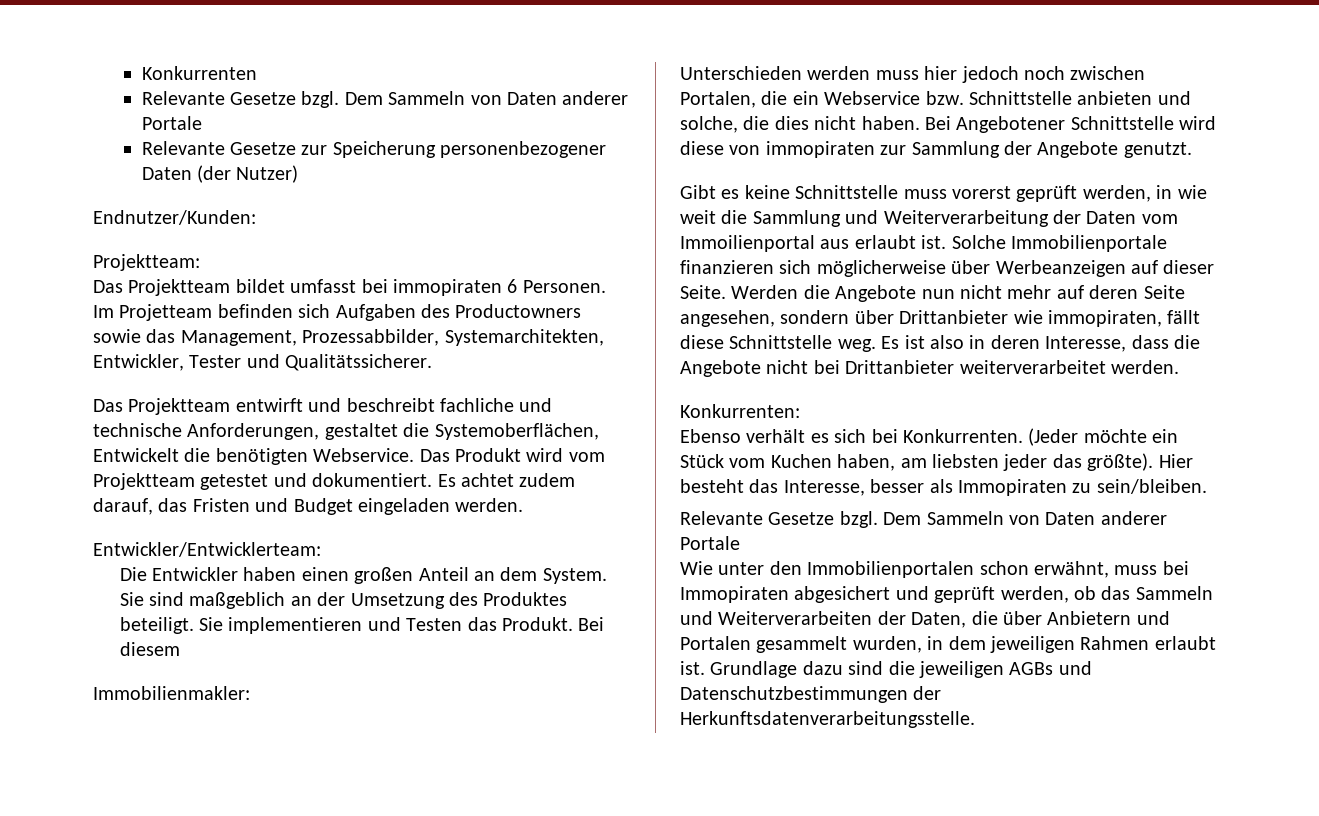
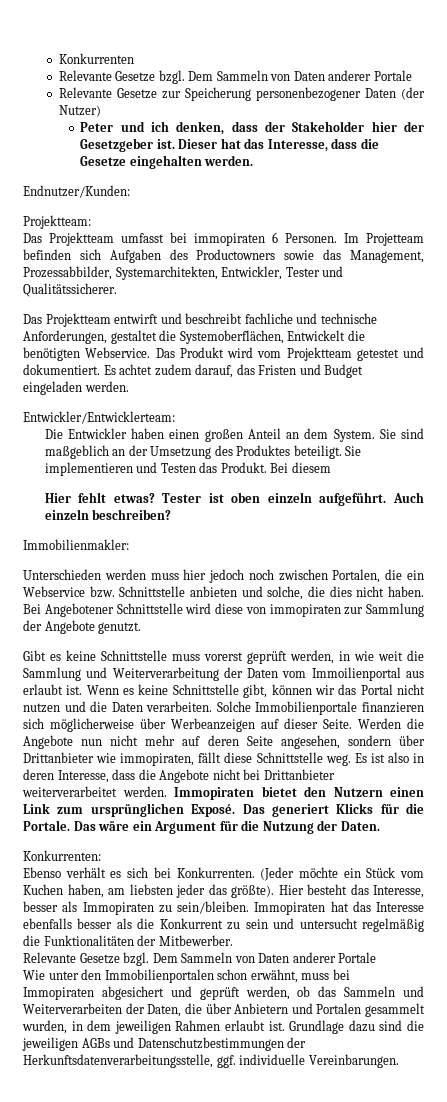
+ Peter und ich denken, dass der Stakeholder hier der Gesetzgeber ist. Dieser hat das Interesse, dass die Gesetze eingehalten werden.
- Das Projektteam bildet umfasst bei immopiraten 6 Personen.
+ Das Projektteam umfasst bei immopiraten 6 Personen.
+ Hier fehlt etwas? Tester ist oben einzeln aufgeführt. Auch einzeln beschreiben?
+ Wenn es keine Schnittstelle gibt, können wir das Portal nicht nutzen und die Daten verarbeiten.
+ Immopiraten bietet den Nutzern einen Link zum ursprünglichen Exposé. Das generiert Klicks für die Portale. Das wäre ein Argument für die Nutzung der Daten.
+ Immopiraten hat das Interesse ebenfalls besser als die Konkurrent zu sein und untersucht regelmäßig die Funktionalitäten der Mitbewerber.
- Grundlage dazu sind die jeweiligen AGBs und Datenschutzbestimmungen der Herkunftsdatenverarbeitungsstelle.
+ Grundlage dazu sind die jeweiligen AGBs und Datenschutzbestimmungen der Herkunftsdatenverarbeitungsstelle, ggf. individuelle Vereinbarungen.

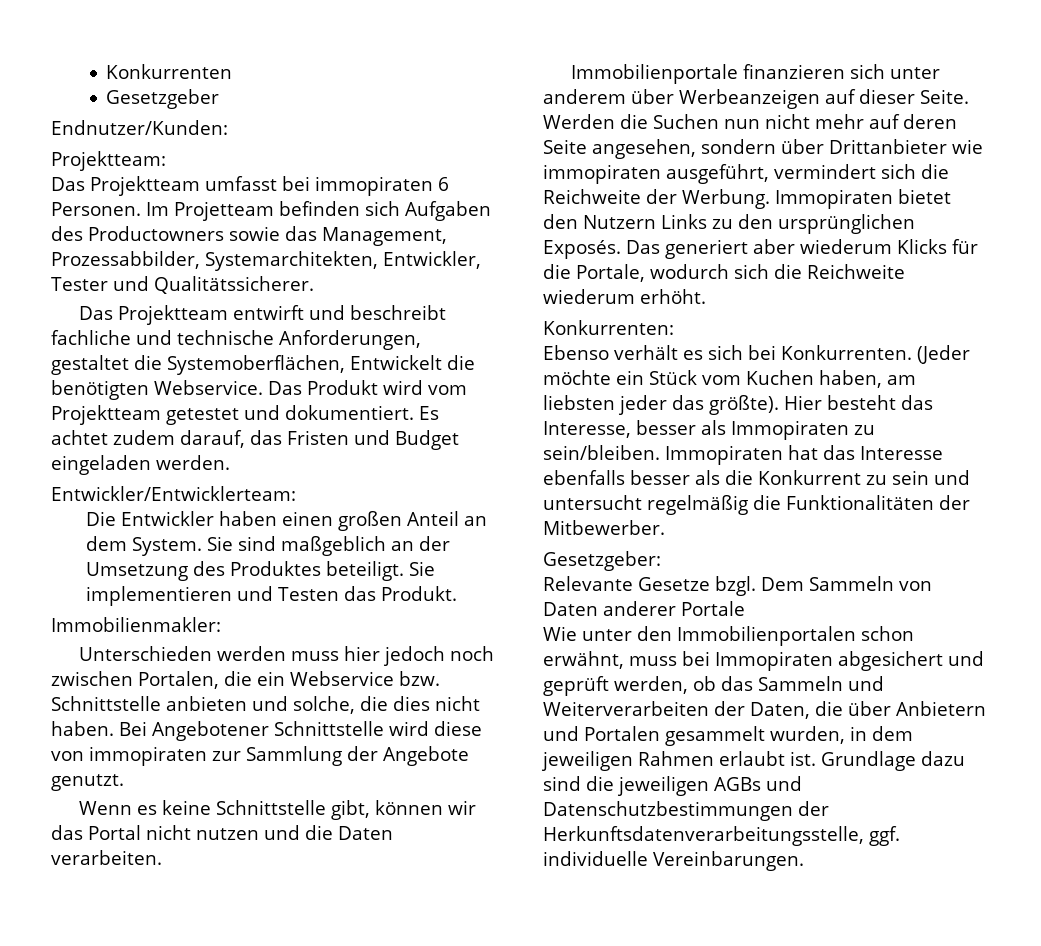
  Konkurrenten
- Relevante Gesetze bzgl. Dem Sammeln von Daten anderer Portale
- Relevante Gesetze zur Speicherung personenbezogener Daten (der Nutzer)
- Peter und ich denken, dass der Stakeholder hier der Gesetzgeber ist. Dieser hat das Interesse, dass die Gesetze eingehalten werden.
+ Gesetzgeber
- Bei diesem
- Hier fehlt etwas? Tester ist oben einzeln aufgeführt. Auch einzeln beschreiben?
- Gibt es keine Schnittstelle muss vorerst geprüft werden, in wie weit die Sammlung und Weiterverarbeitung der Daten vom Immoilienportal aus erlaubt ist. Wenn es keine Schnittstelle gibt, können wir das Portal nicht nutzen und die Daten verarbeiten. Solche Immobilienportale finanzieren sich möglicherweise über Werbeanzeigen auf dieser Seite.
+ Wenn es keine Schnittstelle gibt, können wir das Portal nicht nutzen und die Daten verarbeiten.
+ Immobilienportale finanzieren sich unter anderem über Werbeanzeigen auf dieser Seite.
- Werden die Angebote nun nicht mehr auf deren Seite angesehen, sondern über Drittanbieter wie immopiraten, fällt diese Schnittstelle weg. Es ist also in deren Interesse, dass die Angebote nicht bei Drittanbieter weiterverarbeitet werden. Immopiraten bietet den Nutzern einen Link zum ursprünglichen Exposé. Das generiert Klicks für die Portale. Das wäre ein Argument für die Nutzung der Daten.
+ Werden die Suchen nun nicht mehr auf deren Seite angesehen, sondern über Drittanbieter wie immopiraten ausgeführt, vermindert sich die Reichweite der Werbung. Immopiraten bietet den Nutzern Links zu den ursprünglichen Exposés. Das generiert aber wiederum Klicks für die Portale, wodurch sich die Reichweite wiederum erhöht.
+ Gesetzgeber:

